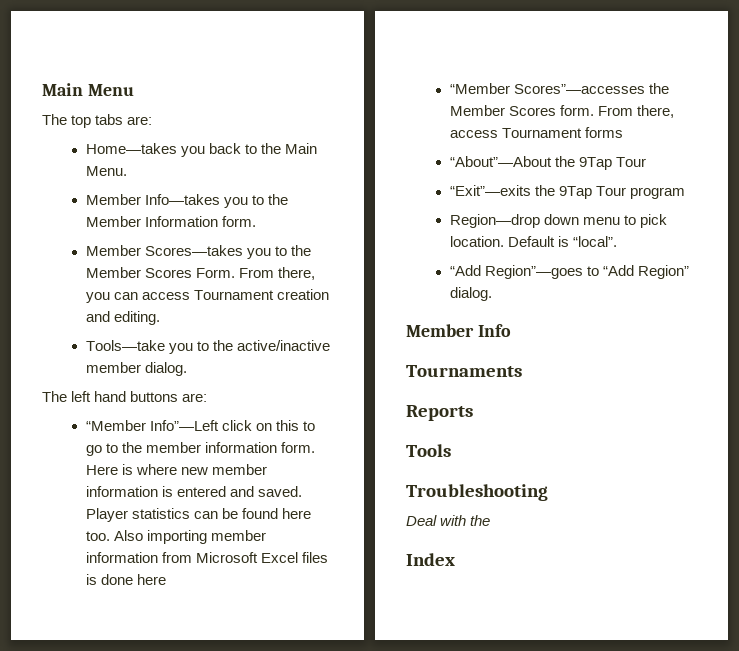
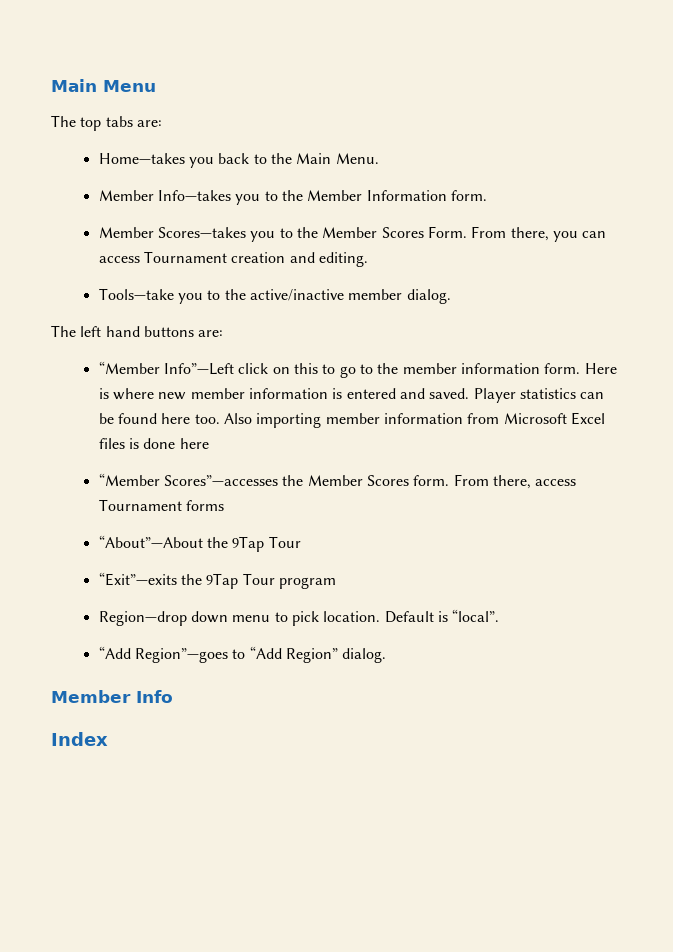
- Tournaments
- Reports
- Tools
- Troubleshooting
- Deal with the

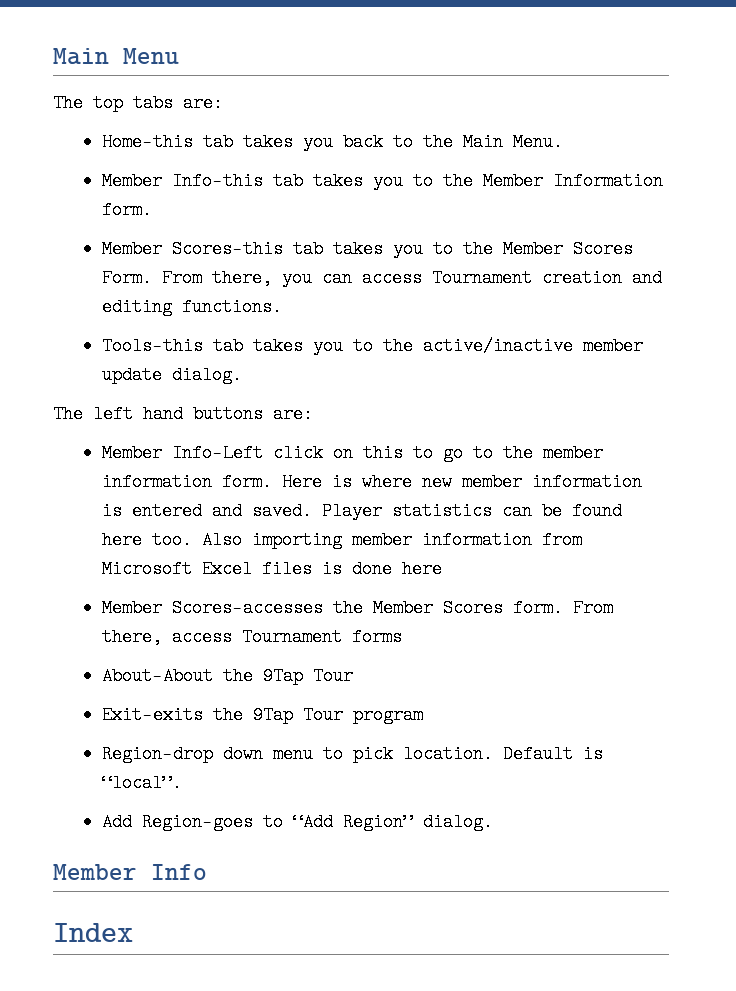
- Home—takes you back to the Main Menu.
+ Home—this tab takes you back to the Main Menu.
- Member Info—takes you to the Member Information form.
+ Member Info—this tab takes you to the Member Information form.
- Member Scores—takes you to the Member Scores Form.
+ Member Scores—this tab takes you to the Member Scores Form.
- From there, you can access Tournament creation and editing.
- Tools—take you to the active/inactive member dialog.
+ From there, you can access Tournament creation and editing functions.
+ Tools—this tab takes you to the active/inactive member update dialog.
- “Member Info”—Left click on this to go to the member information form.
+ Member Info—Left click on this to go to the member information form.
- “Member Scores”—accesses the Member Scores form.
+ Member Scores—accesses the Member Scores form.
- “About”—About the 9Tap Tour
+ About—About the 9Tap Tour
- “Exit”—exits the 9Tap Tour program
+ Exit—exits the 9Tap Tour program
- “Add Region”—goes to “Add Region” dialog.
+ Add Region—goes to “Add Region” dialog.

